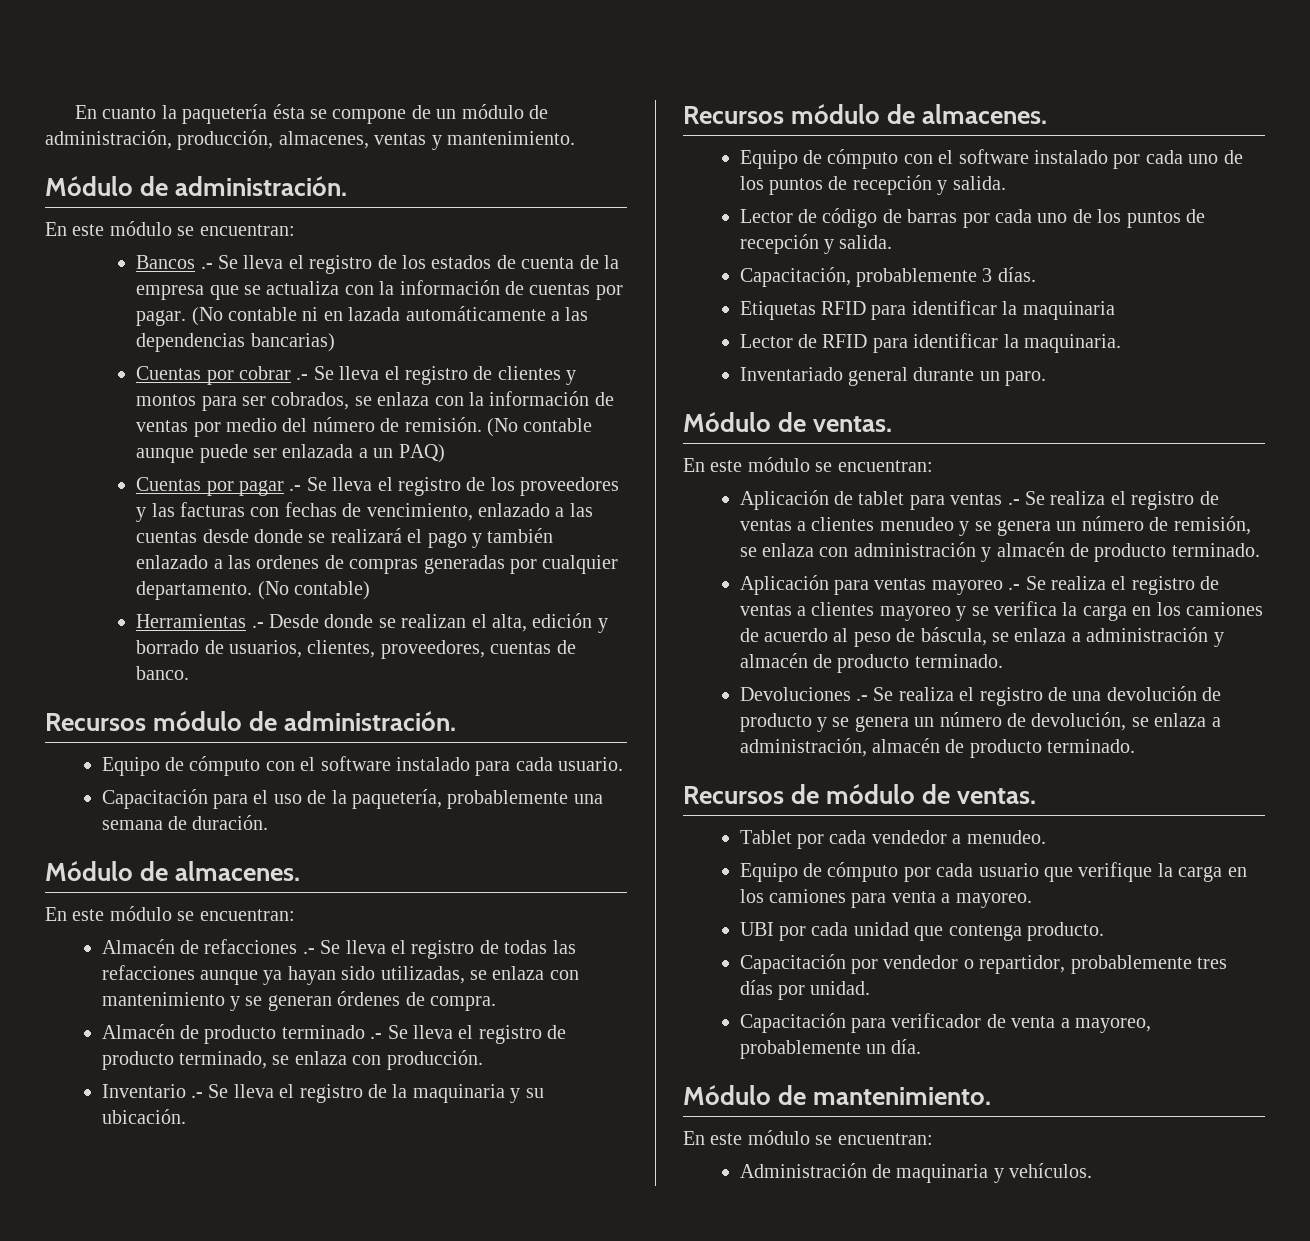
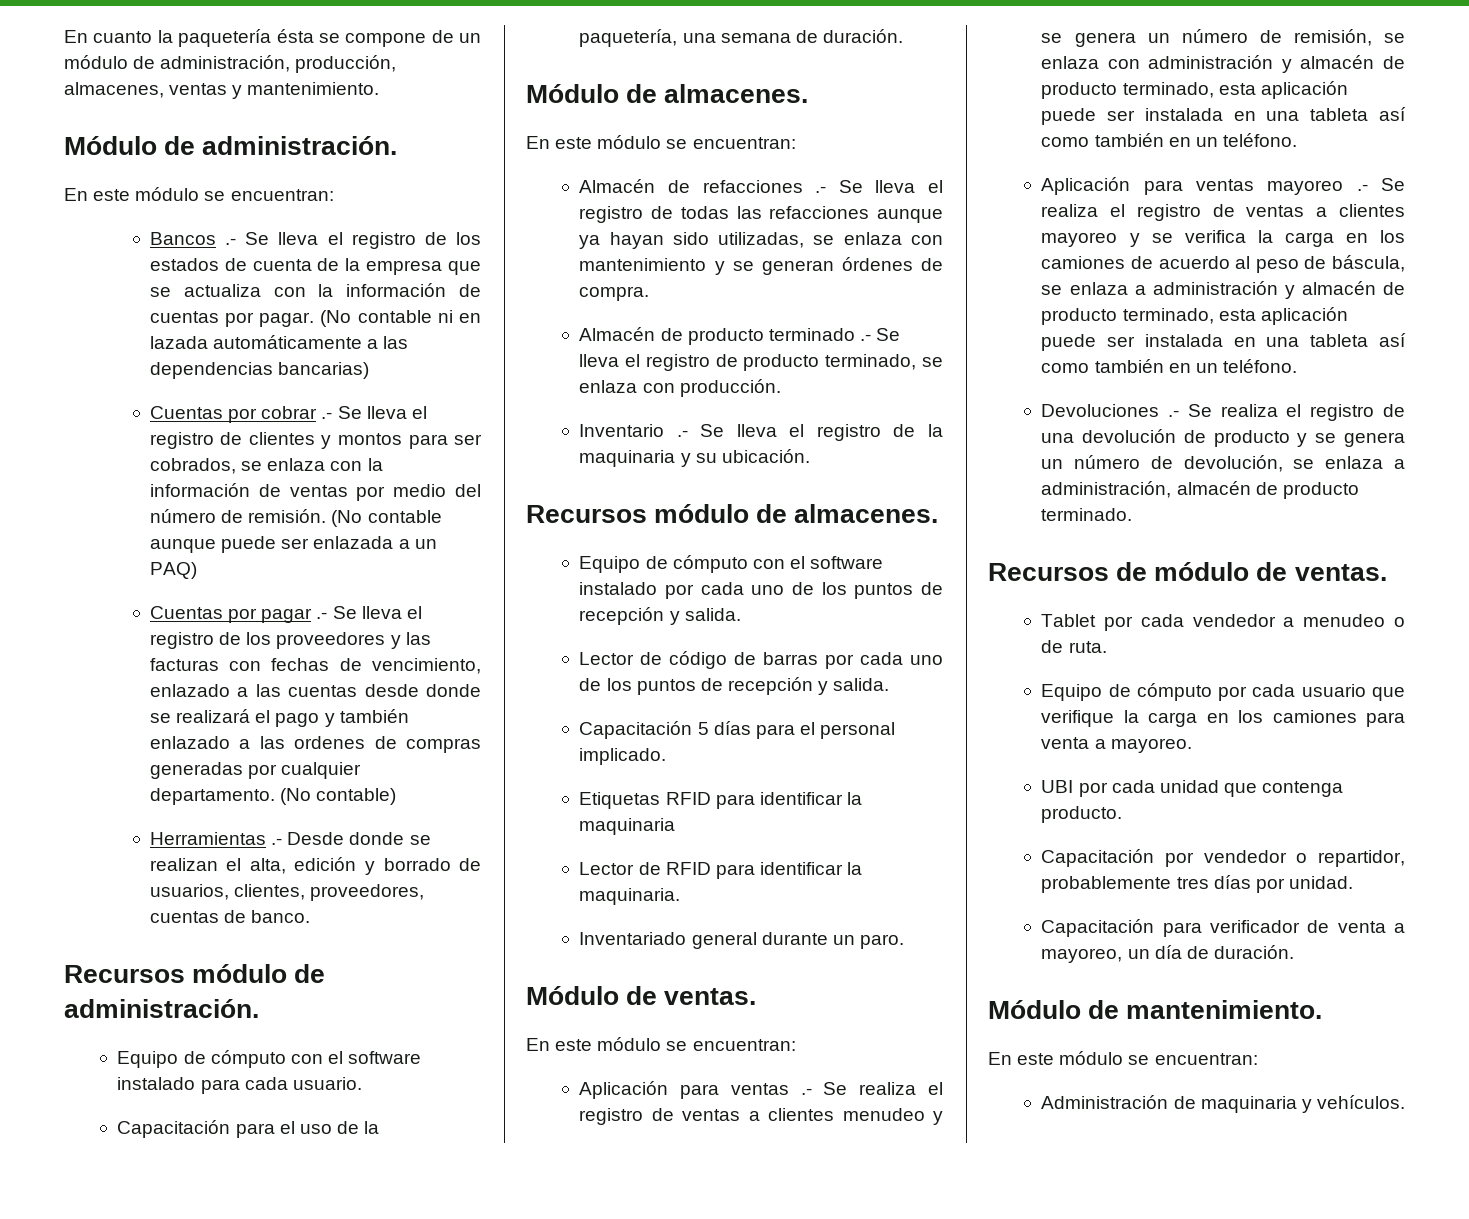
- Capacitación para el uso de la paquetería, probablemente una semana de duración.
+ Capacitación para el uso de la paquetería, una semana de duración.
- Capacitación, probablemente 3 días.
+ Capacitación 5 días para el personal implicado.
- Aplicación de tablet para ventas .- Se realiza el registro de ventas a clientes menudeo y se genera un número de remisión, se enlaza con administración y almacén de producto terminado.
+ Aplicación para ventas .- Se realiza el registro de ventas a clientes menudeo y se genera un número de remisión, se enlaza con administración y almacén de producto terminado, esta aplicación puede ser instalada en una tableta así como también en un teléfono.
- Aplicación para ventas mayoreo .- Se realiza el registro de ventas a clientes mayoreo y se verifica la carga en los camiones de acuerdo al peso de báscula, se enlaza a administración y almacén de producto terminado.
+ Aplicación para ventas mayoreo .- Se realiza el registro de ventas a clientes mayoreo y se verifica la carga en los camiones de acuerdo al peso de báscula, se enlaza a administración y almacén de producto terminado, esta aplicación puede ser instalada en una tableta así como también en un teléfono.
- Tablet por cada vendedor a menudeo.
+ Tablet por cada vendedor a menudeo o de ruta.
- Capacitación para verificador de venta a mayoreo, probablemente un día.
+ Capacitación para verificador de venta a mayoreo, un día de duración.

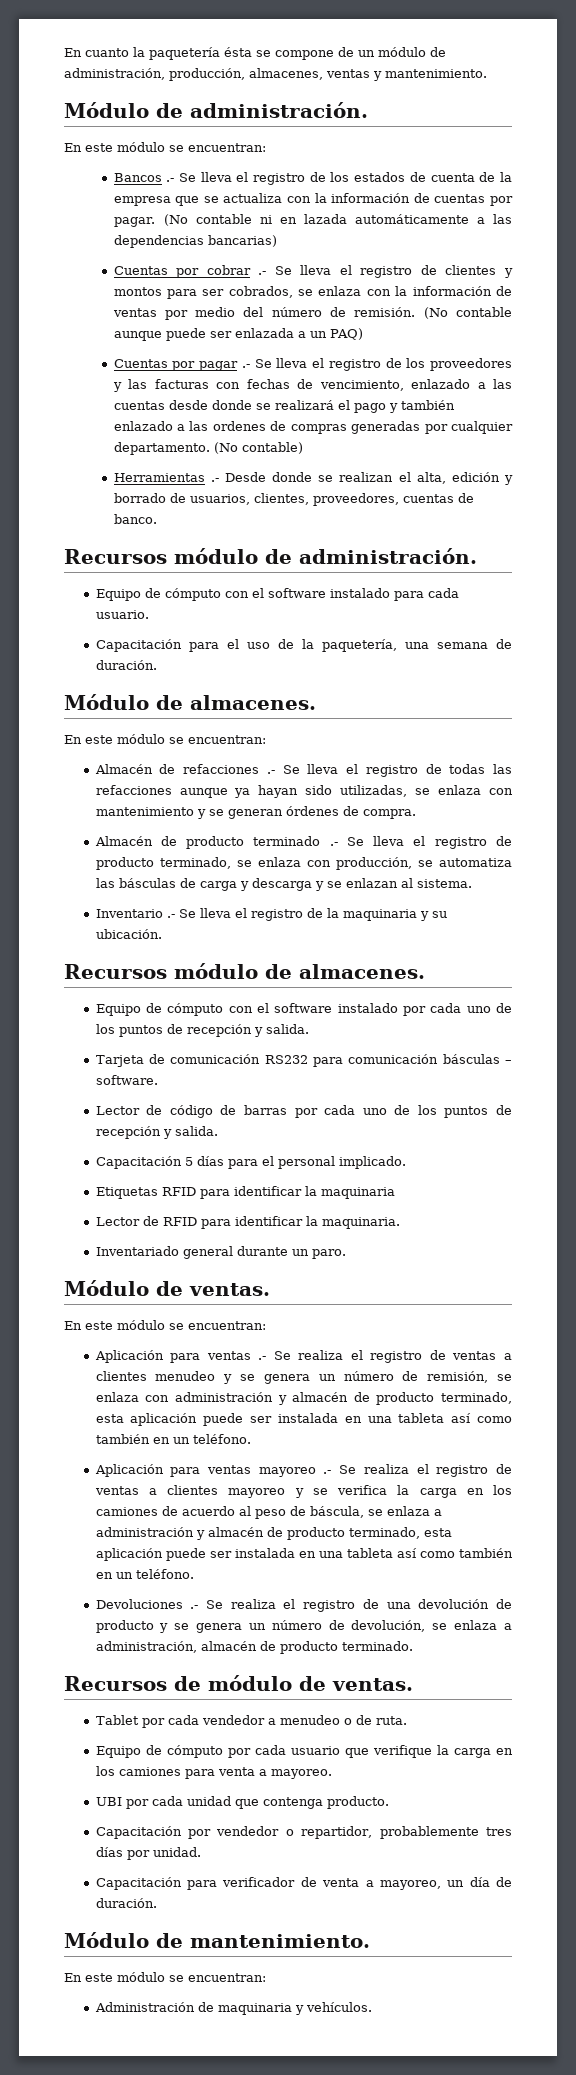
- Almacén de producto terminado .- Se lleva el registro de producto terminado, se enlaza con producción.
+ Almacén de producto terminado .- Se lleva el registro de producto terminado, se enlaza con producción, se automatiza las básculas de carga y descarga y se enlazan al sistema.
+ Tarjeta de comunicación RS232 para comunicación básculas – software.

